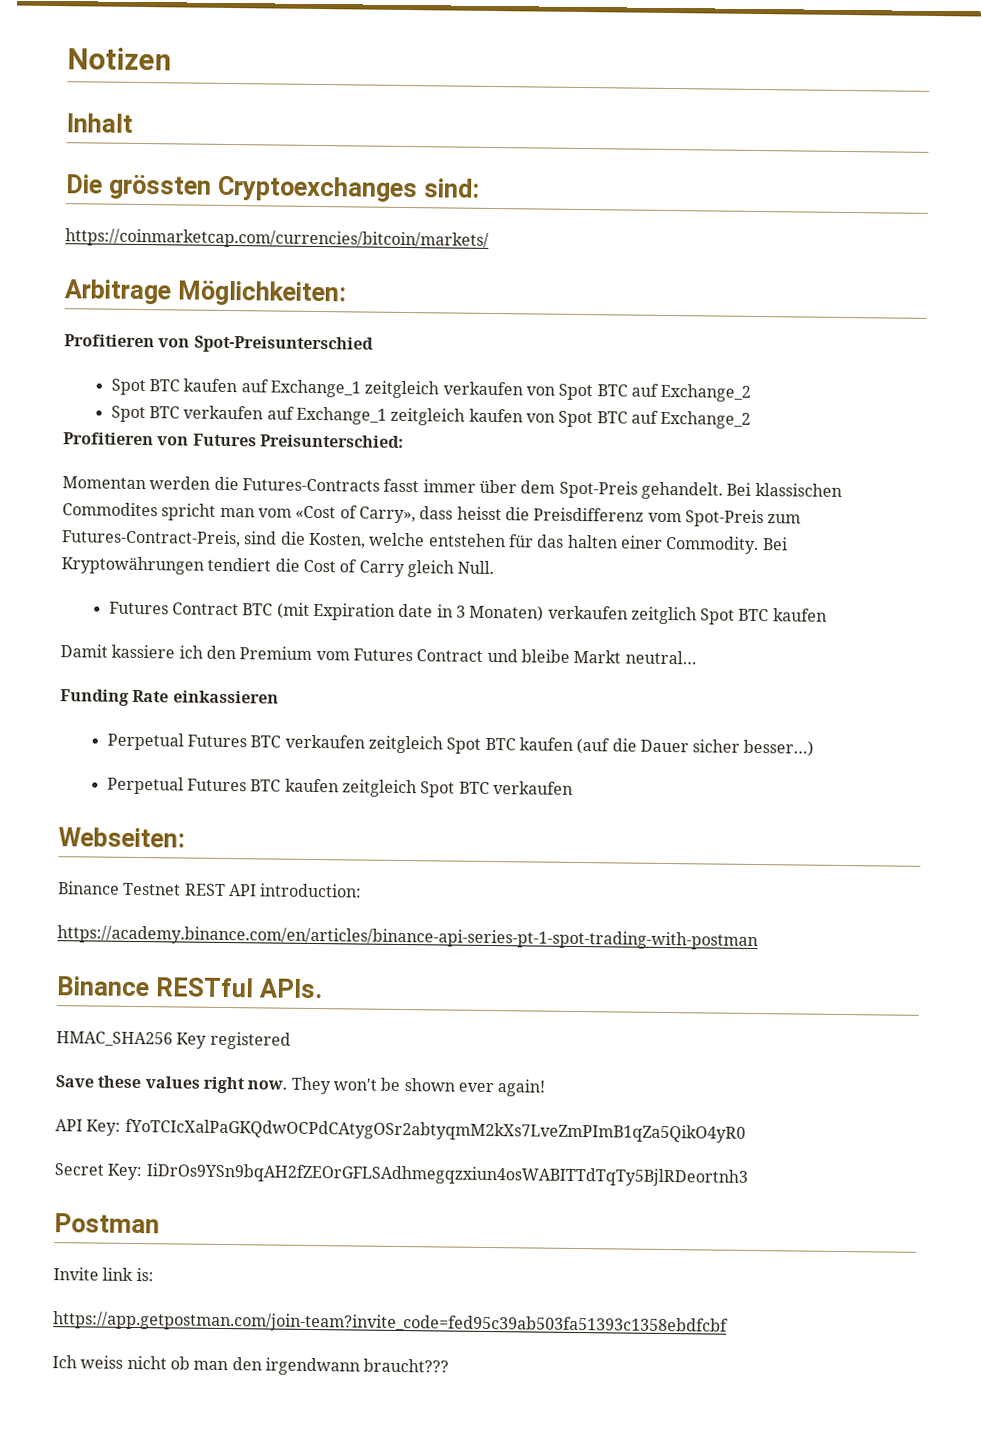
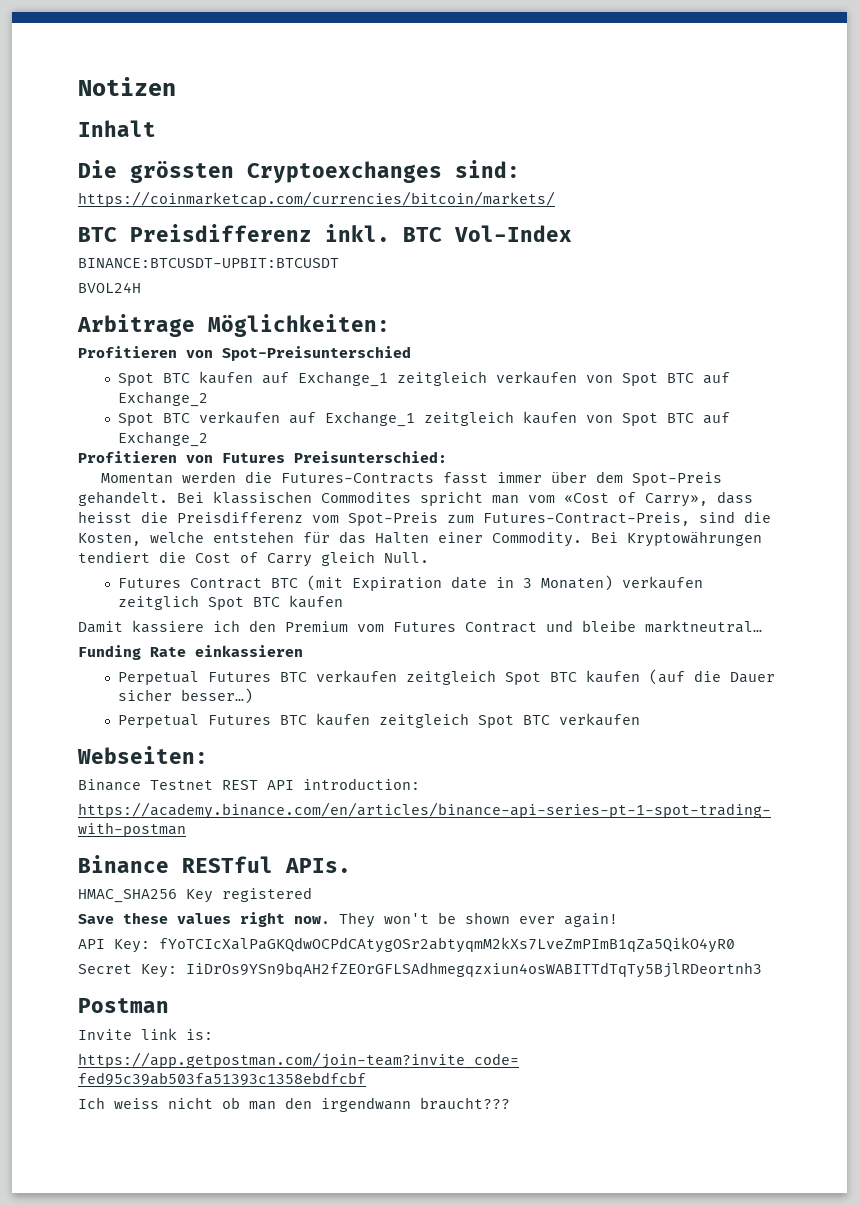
+ BTC Preisdifferenz inkl. BTC Vol-Index
+ BINANCE:BTCUSDT-UPBIT:BTCUSDT
+ BVOL24H
- Bei klassischen Commodites spricht man vom «Cost of Carry», dass heisst die Preisdifferenz vom Spot-Preis zum Futures-Contract-Preis, sind die Kosten, welche entstehen für das halten einer Commodity.
+ Bei klassischen Commodites spricht man vom «Cost of Carry», dass heisst die Preisdifferenz vom Spot-Preis zum Futures-Contract-Preis, sind die Kosten, welche entstehen für das Halten einer Commodity.
- Damit kassiere ich den Premium vom Futures Contract und bleibe Markt neutral…
+ Damit kassiere ich den Premium vom Futures Contract und bleibe marktneutral…

